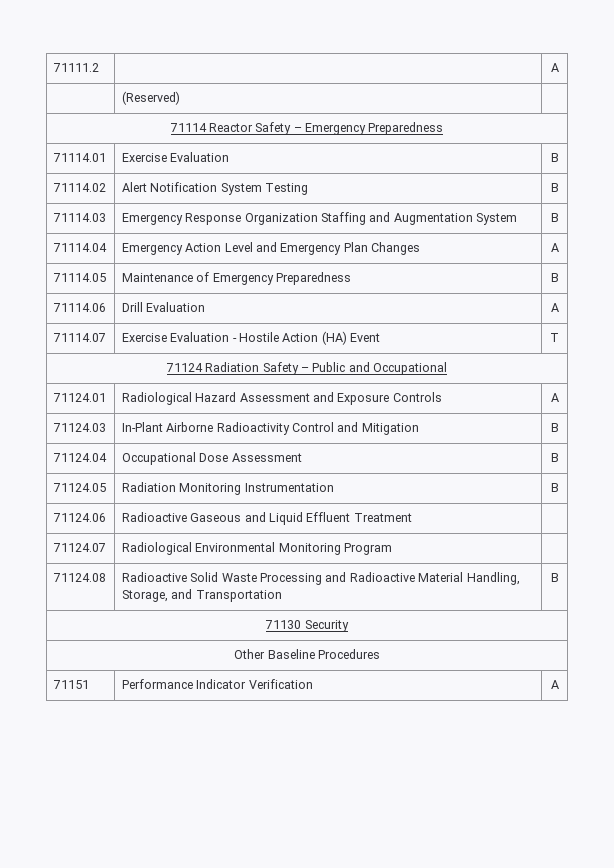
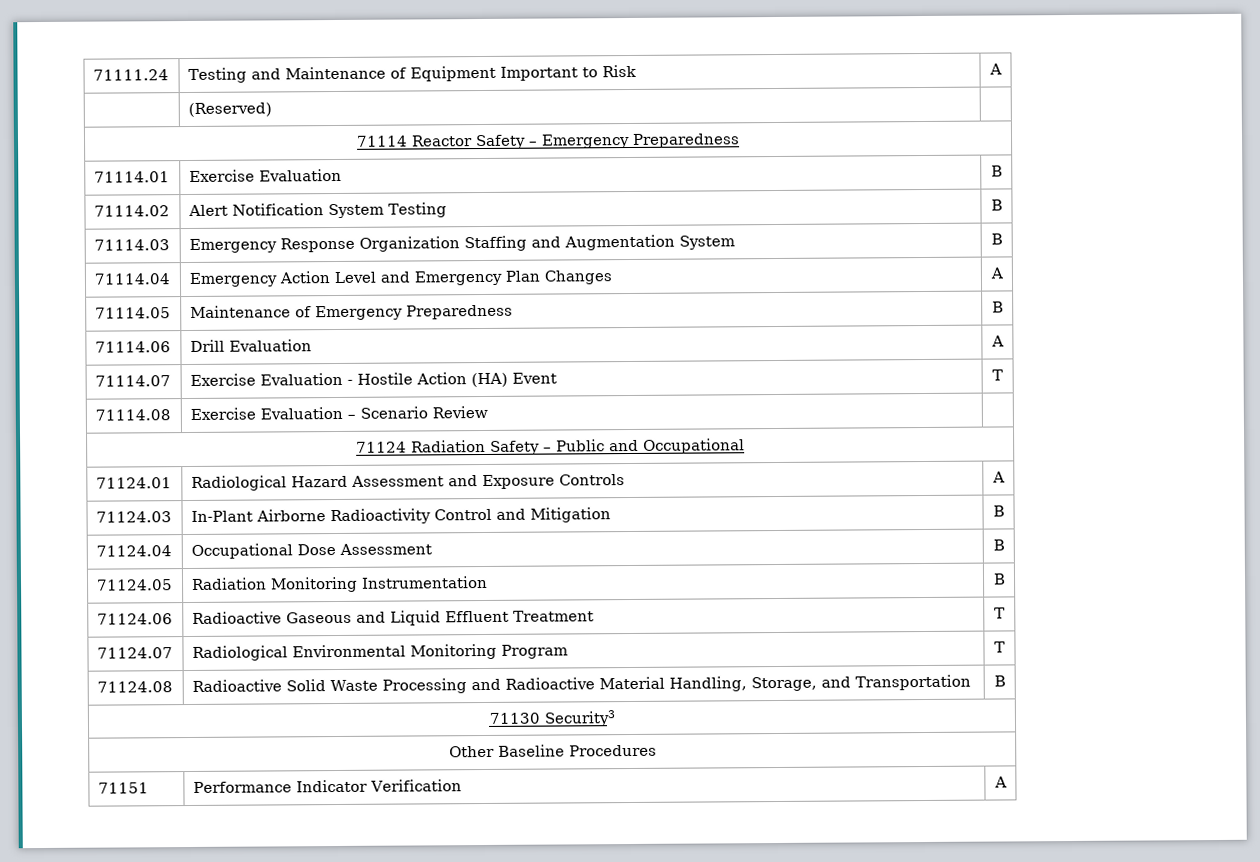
- 71111.2 | | A
+ 71111.24 | Testing and Maintenance of Equipment Important to Risk | A
+ 71114.08 | Exercise Evaluation – Scenario Review |
- 71124.06 | Radioactive Gaseous and Liquid Effluent Treatment |
+ 71124.06 | Radioactive Gaseous and Liquid Effluent Treatment | T
- 71124.07 | Radiological Environmental Monitoring Program |
+ 71124.07 | Radiological Environmental Monitoring Program | T
- 71130 Security
+ 71130 Security3

